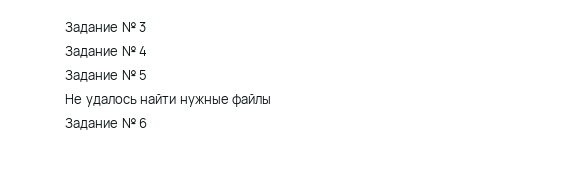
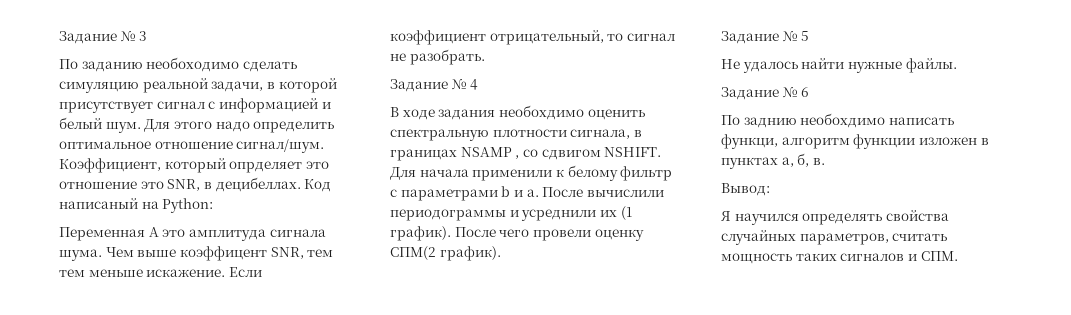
+ По заданию необоходимо сделать симуляцию реальной задачи, в которой присутствует сигнал с информацией и белый шум. Для этого надо определить оптимальное отношение сигнал/шум. Коэффициент, который опрделяет это отношение это SNR, в децибеллах. Код написаный на Python:
+ Переменная A это амплитуда сигнала шума. Чем выше коэффицент SNR, тем тем меньше искажение. Если коэффициент отрицательный, то сигнал не разобрать.
  Задание № 4
+ В ходе задания необохдимо оценить спектральную плотности сигнала, в границах NSAMP , со сдвигом NSHIFT. Для начала применили к белому фильтр с параметрами b и a. После вычислили периодограммы и усреднили их (1 график). После чего провели оценку СПМ(2 график).
- Не удалось найти нужные файлы
+ Не удалось найти нужные файлы.
+ По заднию необохдимо написать функци, алгоритм функции изложен в пунктах а, б, в.
+ Вывод:
+ Я научился определять свойства случайных параметров, считать мощность таких сигналов и СПМ.

